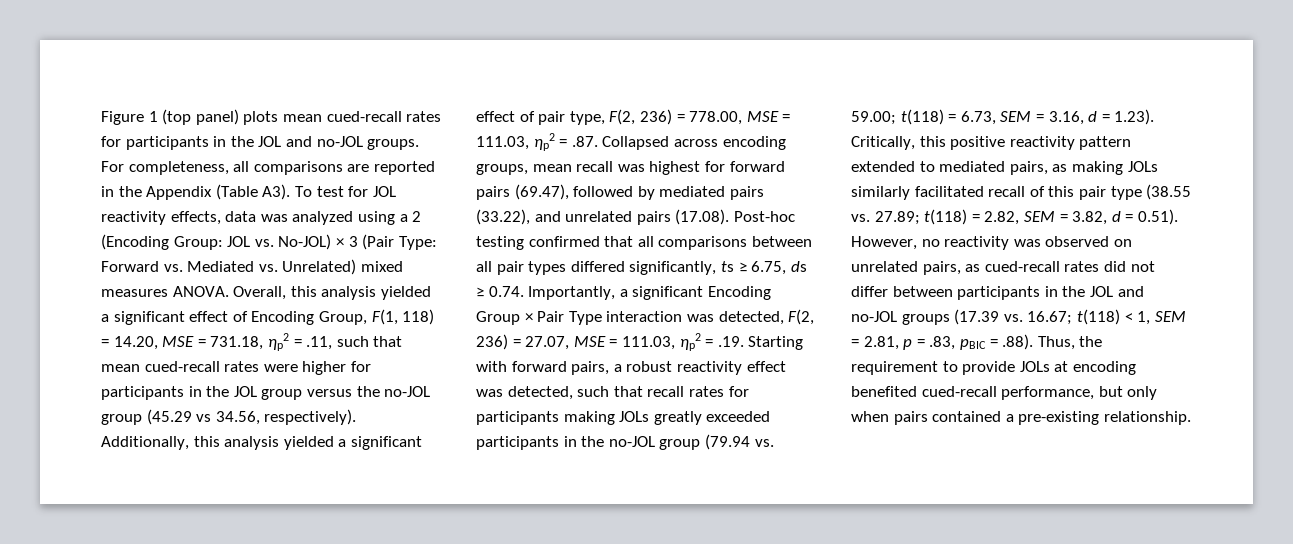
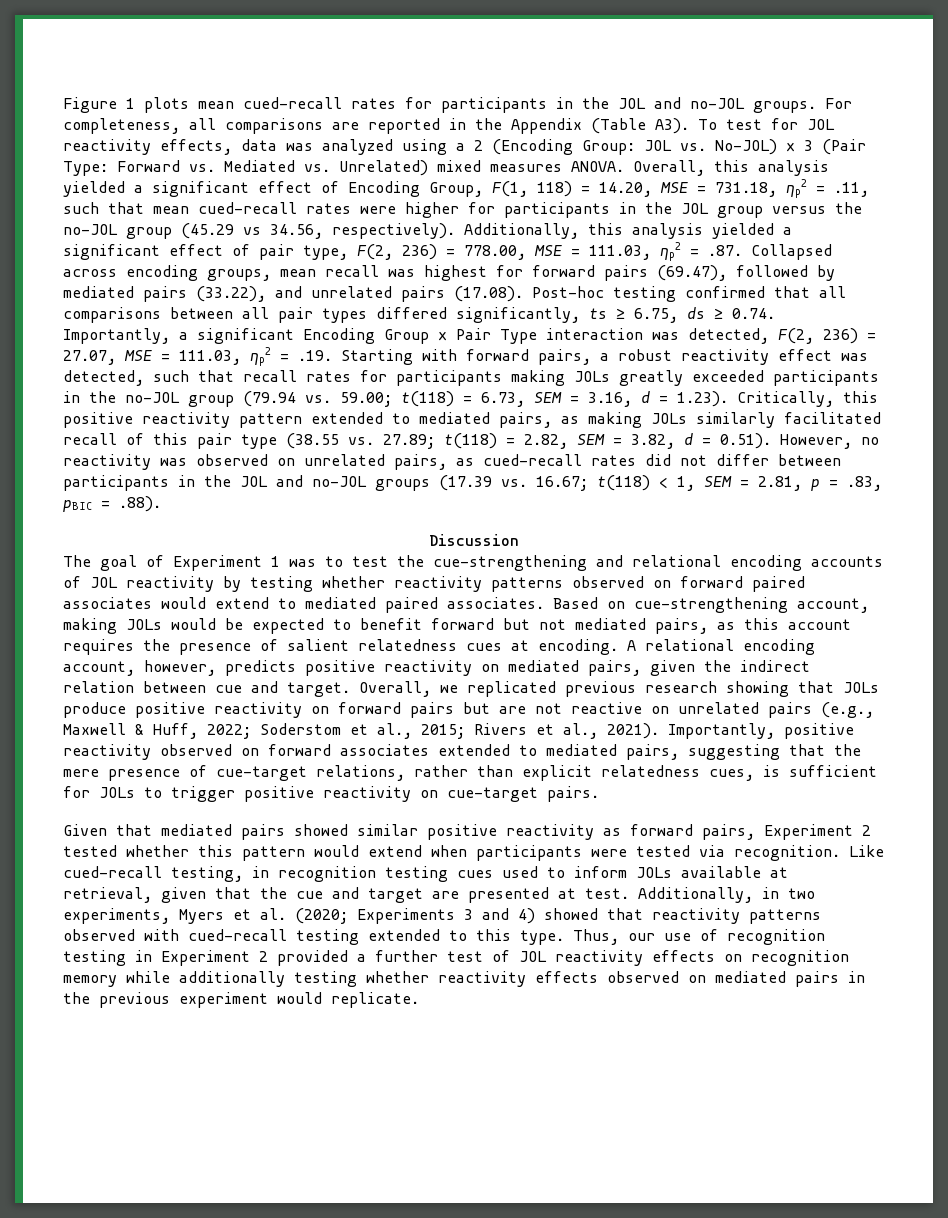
- Figure 1 (top panel) plots mean cued-recall rates for participants in the JOL and no-JOL groups.
+ Figure 1 plots mean cued-recall rates for participants in the JOL and no-JOL groups.
- t(118) < 1, SEM = 2.81, p = .83, pBIC = .88). Thus, the requirement to provide JOLs at encoding benefited cued-recall performance, but only when pairs contained a pre-existing relationship.
+ t(118) < 1, SEM = 2.81, p = .83, pBIC = .88).
+ Discussion
+ The goal of Experiment 1 was to test the cue-strengthening and relational encoding accounts of JOL reactivity by testing whether reactivity patterns observed on forward paired associates would extend to mediated paired associates. Based on cue-strengthening account, making JOLs would be expected to benefit forward but not mediated pairs, as this account requires the presence of salient relatedness cues at encoding. A relational encoding account, however, predicts positive reactivity on mediated pairs, given the indirect relation between cue and target. Overall, we replicated previous research showing that JOLs produce positive reactivity on forward pairs but are not reactive on unrelated pairs (e.g., Maxwell & Huff, 2022; Soderstom et al., 2015; Rivers et al., 2021). Importantly, positive reactivity observed on forward associates extended to mediated pairs, suggesting that the mere presence of cue-target relations, rather than explicit relatedness cues, is sufficient for JOLs to trigger positive reactivity on cue-target pairs.
+ Given that mediated pairs showed similar positive reactivity as forward pairs, Experiment 2 tested whether this pattern would extend when participants were tested via recognition. Like cued-recall testing, in recognition testing cues used to inform JOLs available at retrieval, given that the cue and target are presented at test. Additionally, in two experiments, Myers et al. (2020; Experiments 3 and 4) showed that reactivity patterns observed with cued-recall testing extended to this type. Thus, our use of recognition testing in Experiment 2 provided a further test of JOL reactivity effects on recognition memory while additionally testing whether reactivity effects observed on mediated pairs in the previous experiment would replicate.

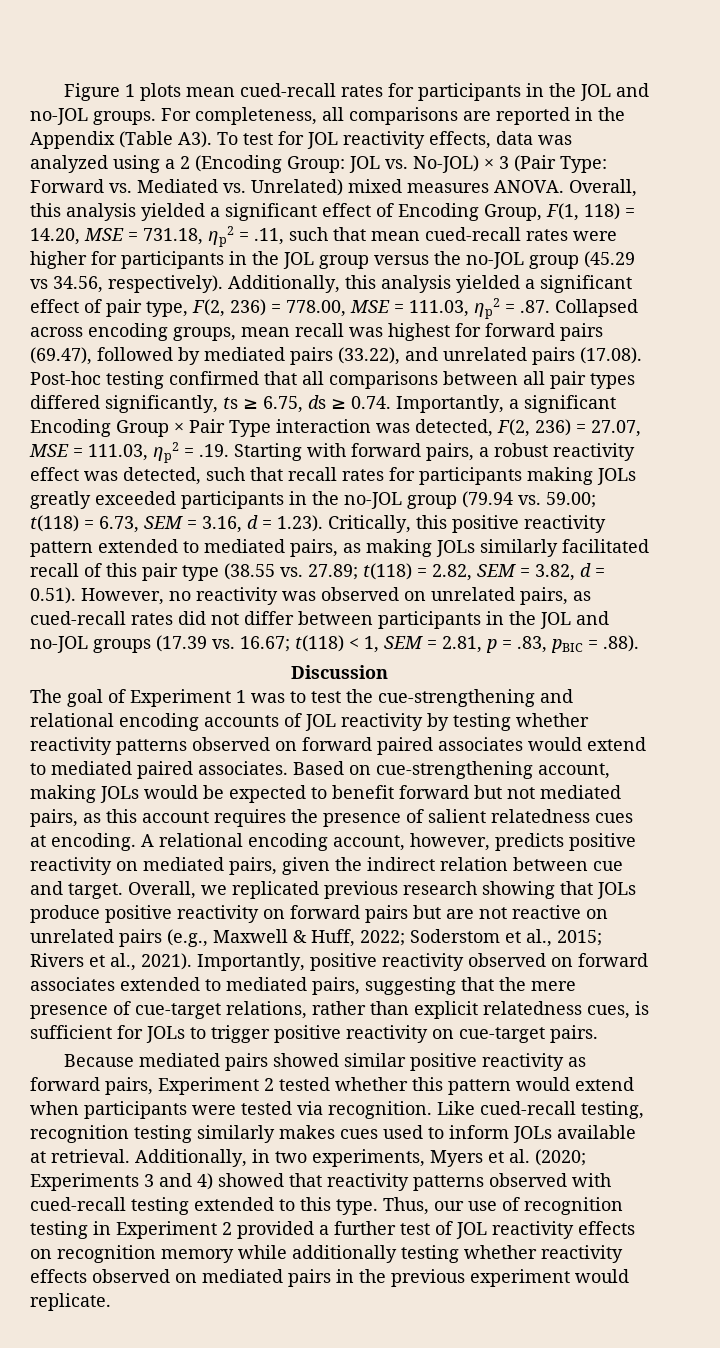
- Given that mediated pairs showed similar positive reactivity as forward pairs, Experiment 2 tested whether this pattern would extend when participants were tested via recognition.
+ Because mediated pairs showed similar positive reactivity as forward pairs, Experiment 2 tested whether this pattern would extend when participants were tested via recognition.
- Like cued-recall testing, in recognition testing cues used to inform JOLs available at retrieval, given that the cue and target are presented at test.
+ Like cued-recall testing, recognition testing similarly makes cues used to inform JOLs available at retrieval.

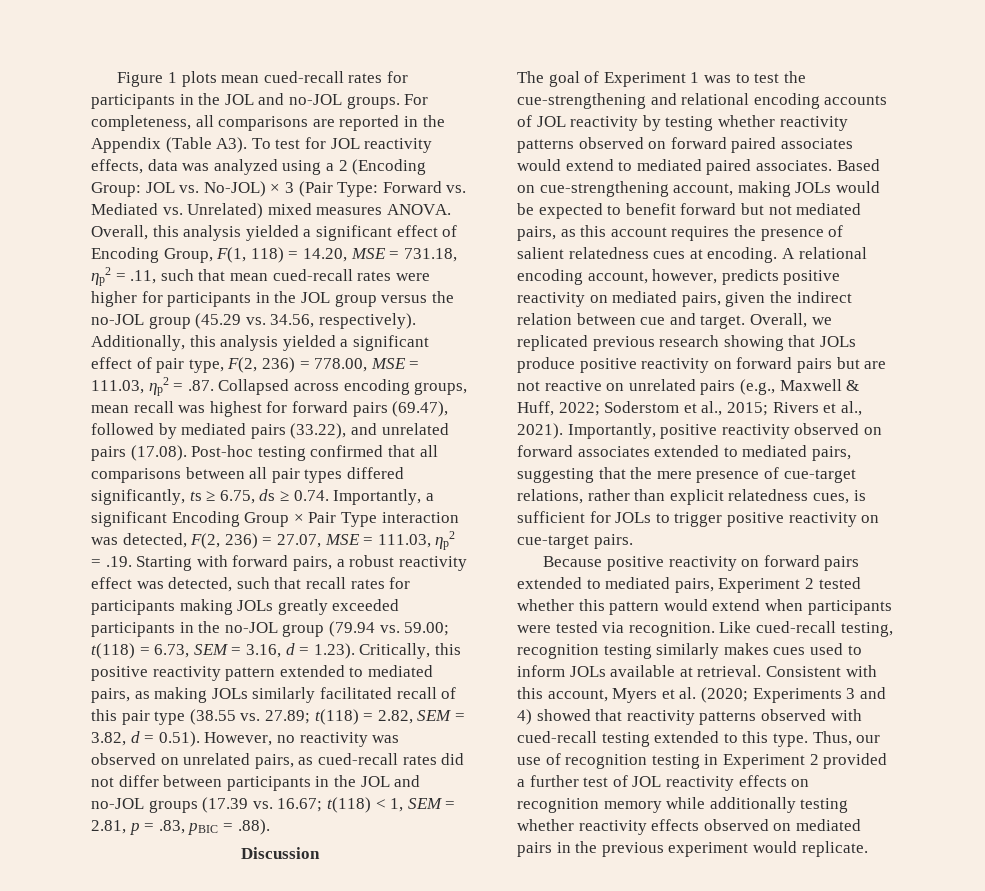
- Overall, this analysis yielded a significant effect of Encoding Group, F(1, 118) = 14.20, MSE = 731.18, ηp2 = .11, such that mean cued-recall rates were higher for participants in the JOL group versus the no-JOL group (45.29 vs 34.56, respectively).
+ Overall, this analysis yielded a significant effect of Encoding Group, F(1, 118) = 14.20, MSE = 731.18, ηp2 = .11, such that mean cued-recall rates were higher for participants in the JOL group versus the no-JOL group (45.29 vs. 34.56, respectively).
- Because mediated pairs showed similar positive reactivity as forward pairs, Experiment 2 tested whether this pattern would extend when participants were tested via recognition.
+ Because positive reactivity on forward pairs extended to mediated pairs, Experiment 2 tested whether this pattern would extend when participants were tested via recognition.
- Additionally, in two experiments, Myers et al. (2020; Experiments 3 and 4) showed that reactivity patterns observed with cued-recall testing extended to this type.
+ Consistent with this account, Myers et al. (2020; Experiments 3 and 4) showed that reactivity patterns observed with cued-recall testing extended to this type.

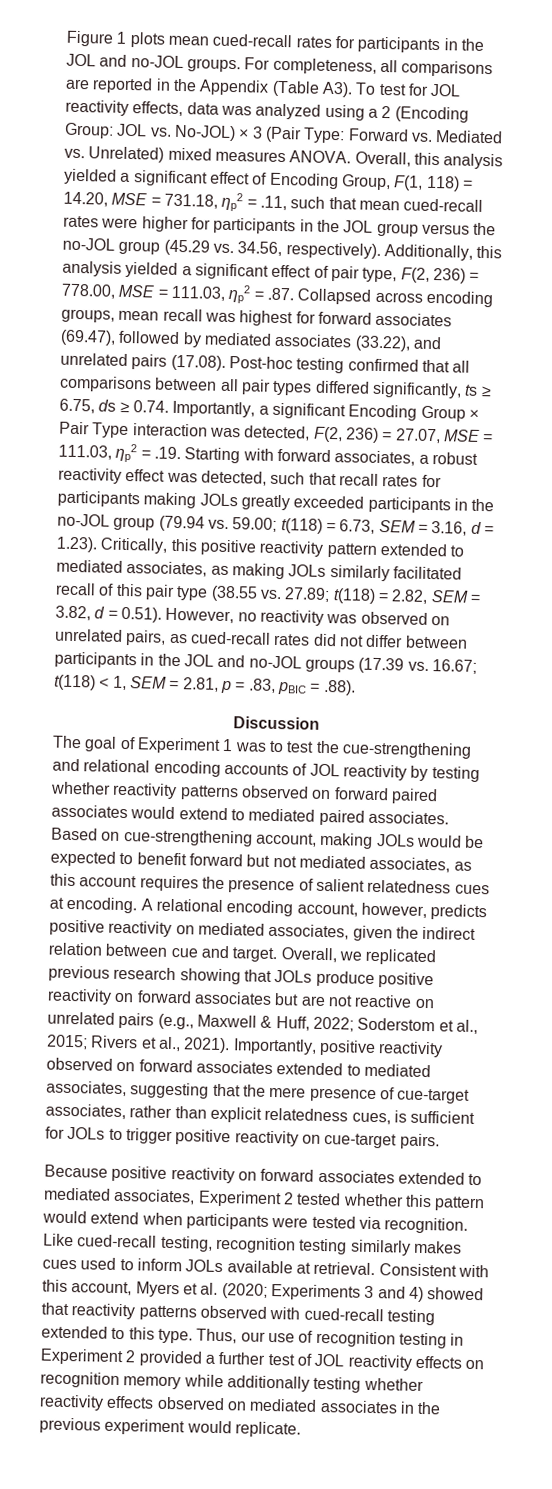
- Additionally, this analysis yielded a significant effect of pair type, F(2, 236) = 778.00, MSE = 111.03, ηp2 = .87. Collapsed across encoding groups, mean recall was highest for forward pairs (69.47), followed by mediated pairs (33.22), and unrelated pairs (17.08). Post-hoc testing confirmed that all comparisons between all pair types differed significantly, ts ≥ 6.75, ds ≥ 0.74. Importantly, a significant Encoding Group × Pair Type interaction was detected, F(2, 236) = 27.07, MSE = 111.03, ηp2 = .19. Starting with forward pairs, a robust reactivity effect was detected, such that recall rates for participants making JOLs greatly exceeded participants in the no-JOL group (79.94 vs. 59.00;
+ Additionally, this analysis yielded a significant effect of pair type, F(2, 236) = 778.00, MSE = 111.03, ηp2 = .87. Collapsed across encoding groups, mean recall was highest for forward associates (69.47), followed by mediated associates (33.22), and unrelated pairs (17.08). Post-hoc testing confirmed that all comparisons between all pair types differed significantly, ts ≥ 6.75, ds ≥ 0.74. Importantly, a significant Encoding Group × Pair Type interaction was detected, F(2, 236) = 27.07, MSE = 111.03, ηp2 = .19. Starting with forward associates, a robust reactivity effect was detected, such that recall rates for participants making JOLs greatly exceeded participants in the no-JOL group (79.94 vs. 59.00;
- t(118) = 6.73, SEM = 3.16, d = 1.23). Critically, this positive reactivity pattern extended to mediated pairs, as making JOLs similarly facilitated recall of this pair type (38.55 vs. 27.89;
+ t(118) = 6.73, SEM = 3.16, d = 1.23). Critically, this positive reactivity pattern extended to mediated associates, as making JOLs similarly facilitated recall of this pair type (38.55 vs. 27.89;
- Based on cue-strengthening account, making JOLs would be expected to benefit forward but not mediated pairs, as this account requires the presence of salient relatedness cues at encoding.
+ Based on cue-strengthening account, making JOLs would be expected to benefit forward but not mediated associates, as this account requires the presence of salient relatedness cues at encoding.
- A relational encoding account, however, predicts positive reactivity on mediated pairs, given the indirect relation between cue and target.
+ A relational encoding account, however, predicts positive reactivity on mediated associates, given the indirect relation between cue and target.
- Overall, we replicated previous research showing that JOLs produce positive reactivity on forward pairs but are not reactive on unrelated pairs (e.g., Maxwell & Huff, 2022; Soderstom et al., 2015; Rivers et al., 2021).
+ Overall, we replicated previous research showing that JOLs produce positive reactivity on forward associates but are not reactive on unrelated pairs (e.g., Maxwell & Huff, 2022; Soderstom et al., 2015; Rivers et al., 2021).
- Importantly, positive reactivity observed on forward associates extended to mediated pairs, suggesting that the mere presence of cue-target relations, rather than explicit relatedness cues, is sufficient for JOLs to trigger positive reactivity on cue-target pairs.
+ Importantly, positive reactivity observed on forward associates extended to mediated associates, suggesting that the mere presence of cue-target associates, rather than explicit relatedness cues, is sufficient for JOLs to trigger positive reactivity on cue-target pairs.
- Because positive reactivity on forward pairs extended to mediated pairs, Experiment 2 tested whether this pattern would extend when participants were tested via recognition.
+ Because positive reactivity on forward associates extended to mediated associates, Experiment 2 tested whether this pattern would extend when participants were tested via recognition.
- Thus, our use of recognition testing in Experiment 2 provided a further test of JOL reactivity effects on recognition memory while additionally testing whether reactivity effects observed on mediated pairs in the previous experiment would replicate.
+ Thus, our use of recognition testing in Experiment 2 provided a further test of JOL reactivity effects on recognition memory while additionally testing whether reactivity effects observed on mediated associates in the previous experiment would replicate.

